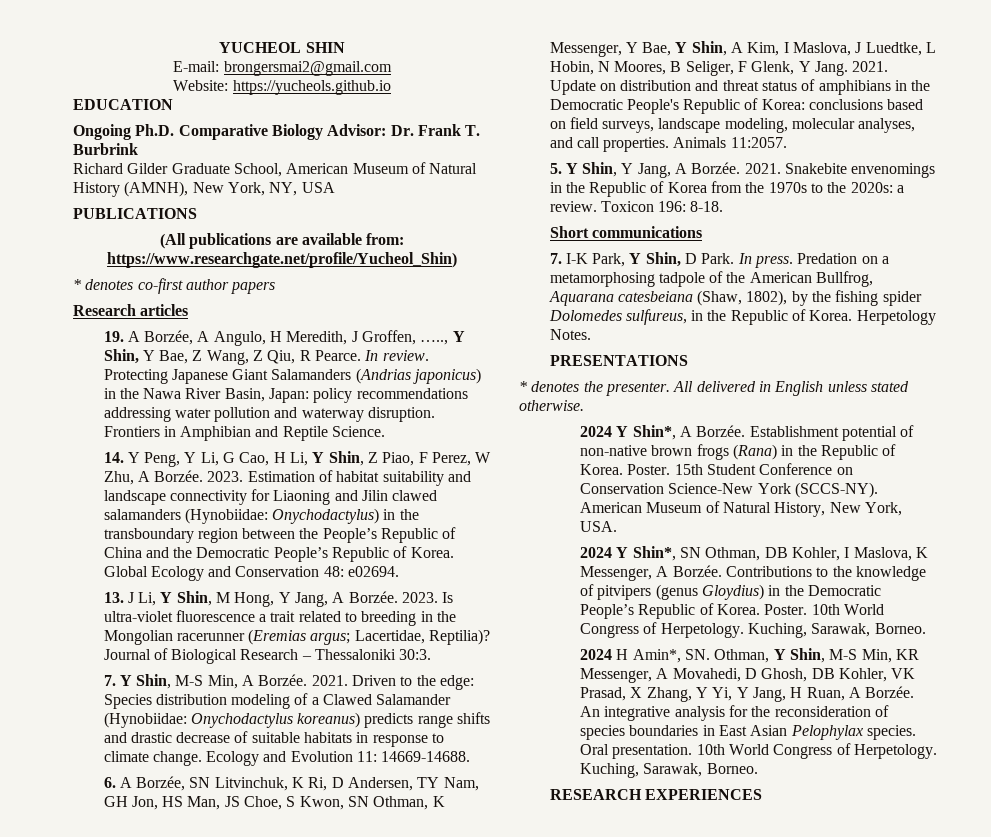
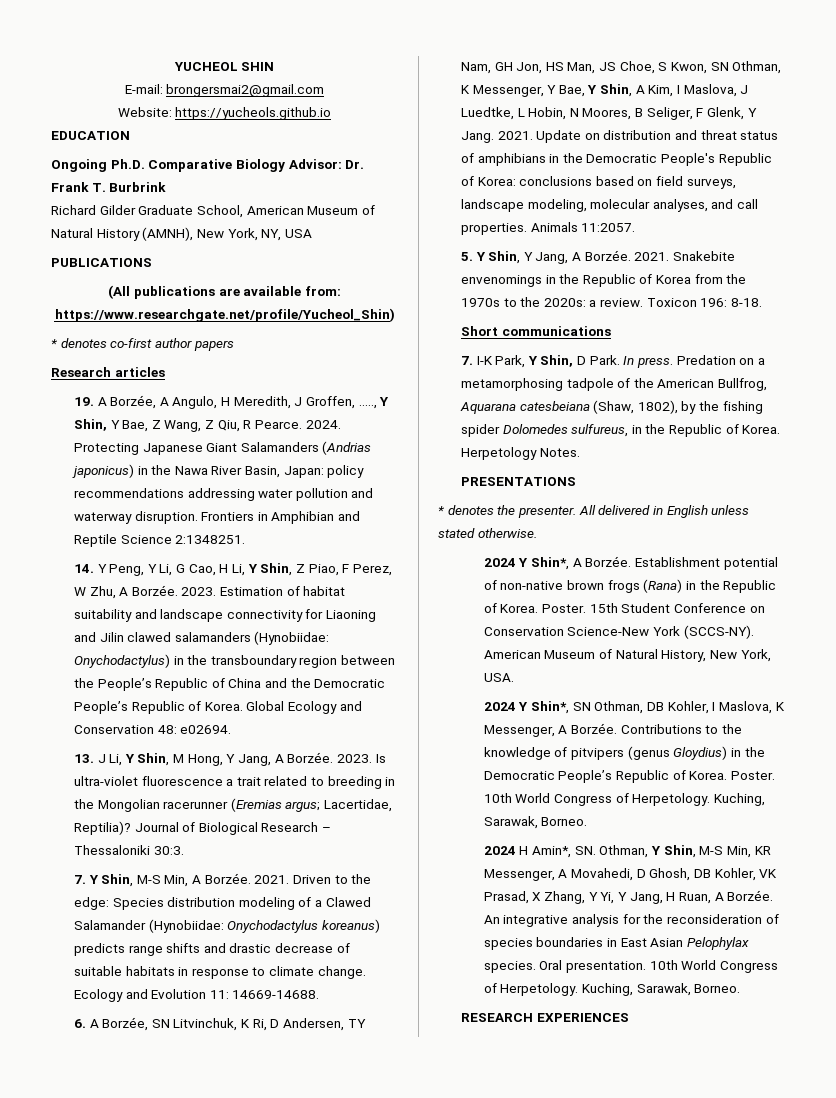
- In review.
+ 2024.
- Frontiers in Amphibian and Reptile Science.
+ Frontiers in Amphibian and Reptile Science 2:1348251.

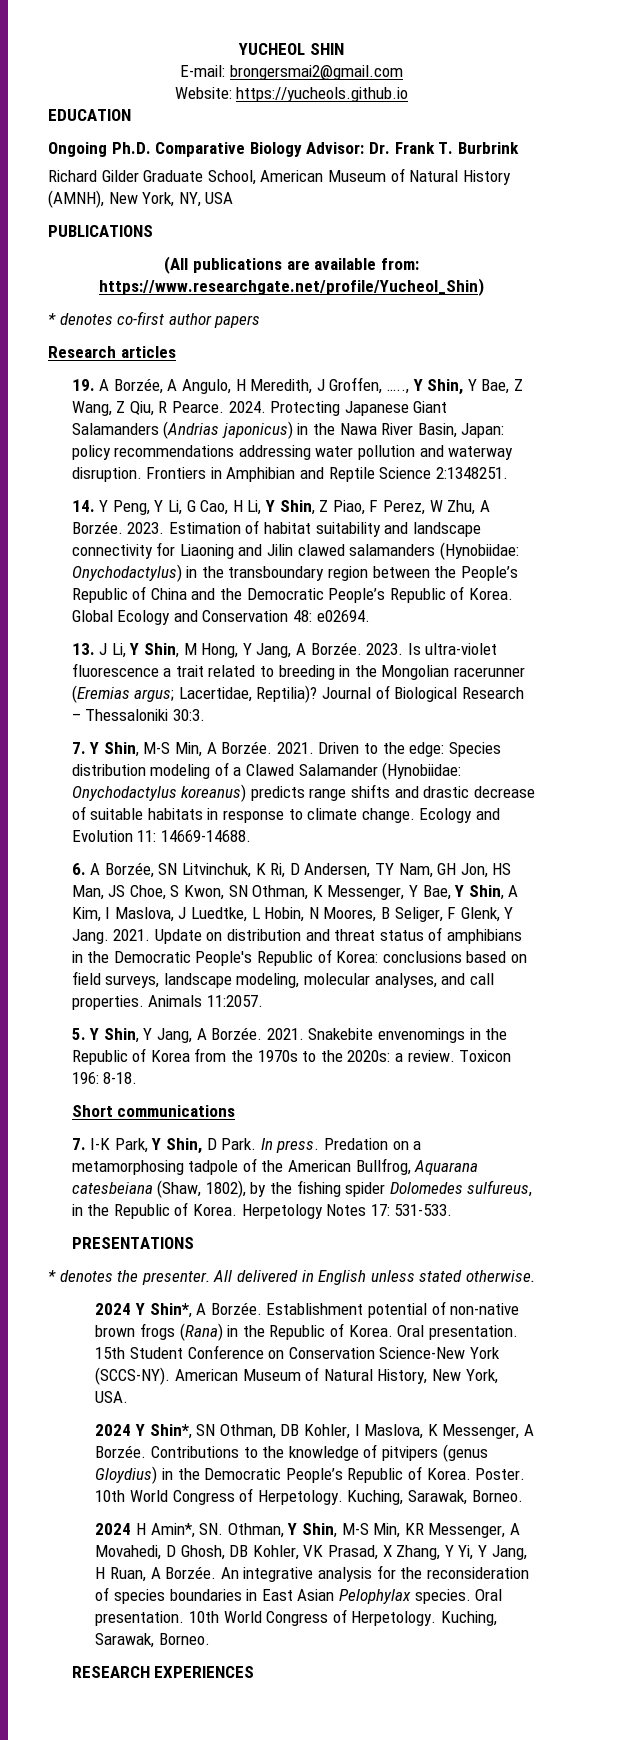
- Herpetology Notes.
+ Herpetology Notes 17: 531-533.
- Establishment potential of non-native brown frogs (Rana) in the Republic of Korea. Poster.
+ Establishment potential of non-native brown frogs (Rana) in the Republic of Korea. Oral presentation.

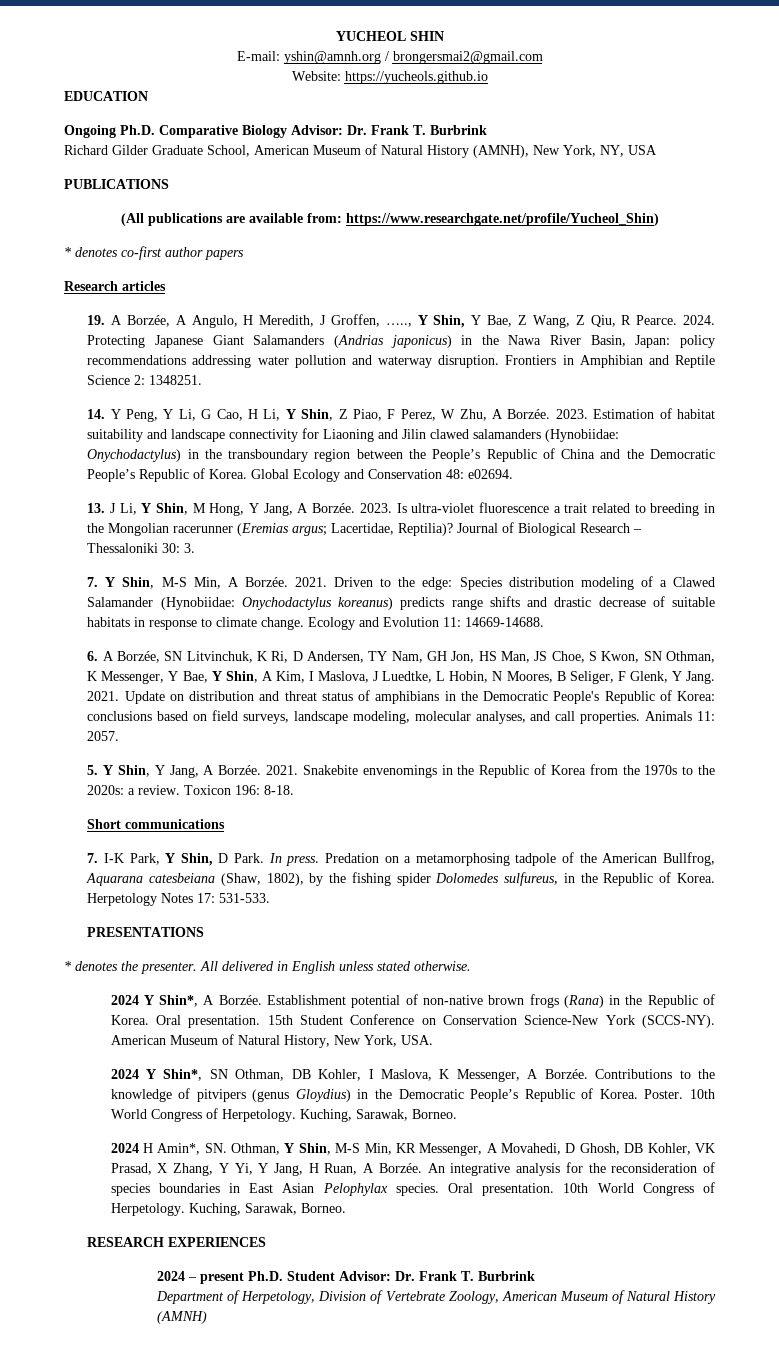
- E-mail: brongersmai2@gmail.com
+ E-mail: yshin@amnh.org / brongersmai2@gmail.com
- Frontiers in Amphibian and Reptile Science 2:1348251.
+ Frontiers in Amphibian and Reptile Science 2: 1348251.
- Journal of Biological Research – Thessaloniki 30:3.
+ Journal of Biological Research – Thessaloniki 30: 3.
- Animals 11:2057.
+ Animals 11: 2057.
+ 2024 – present Ph.D. Student Advisor: Dr. Frank T. Burbrink
+ Department of Herpetology, Division of Vertebrate Zoology, American Museum of Natural History (AMNH)

